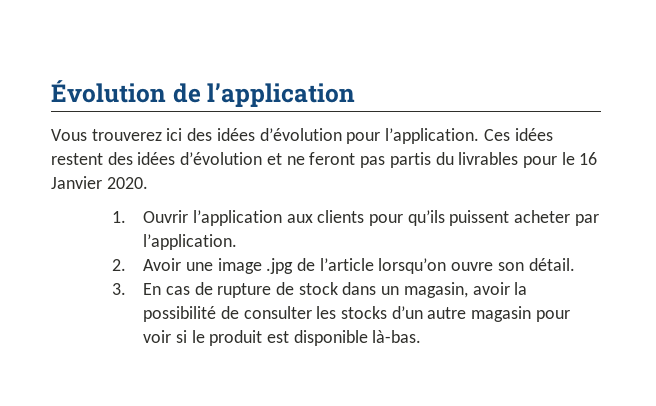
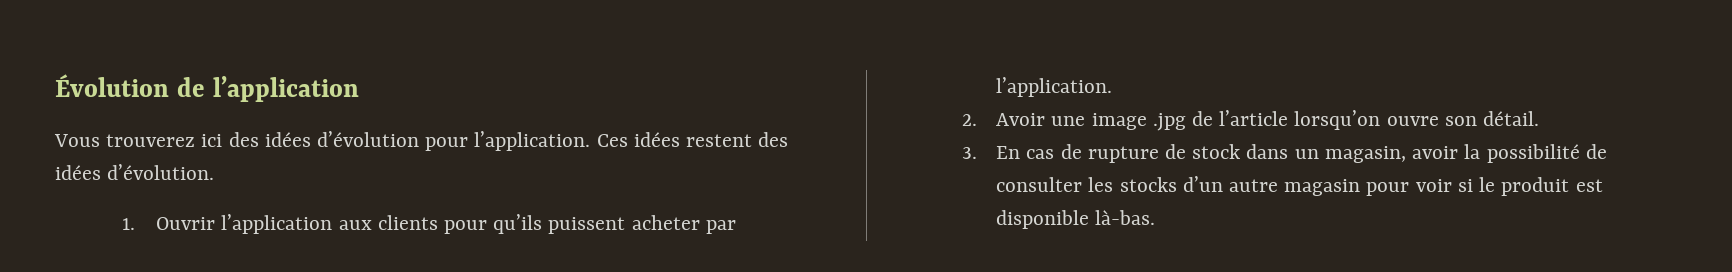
- Ces idées restent des idées d’évolution et ne feront pas partis du livrables pour le 16 Janvier 2020.
+ Ces idées restent des idées d’évolution.

